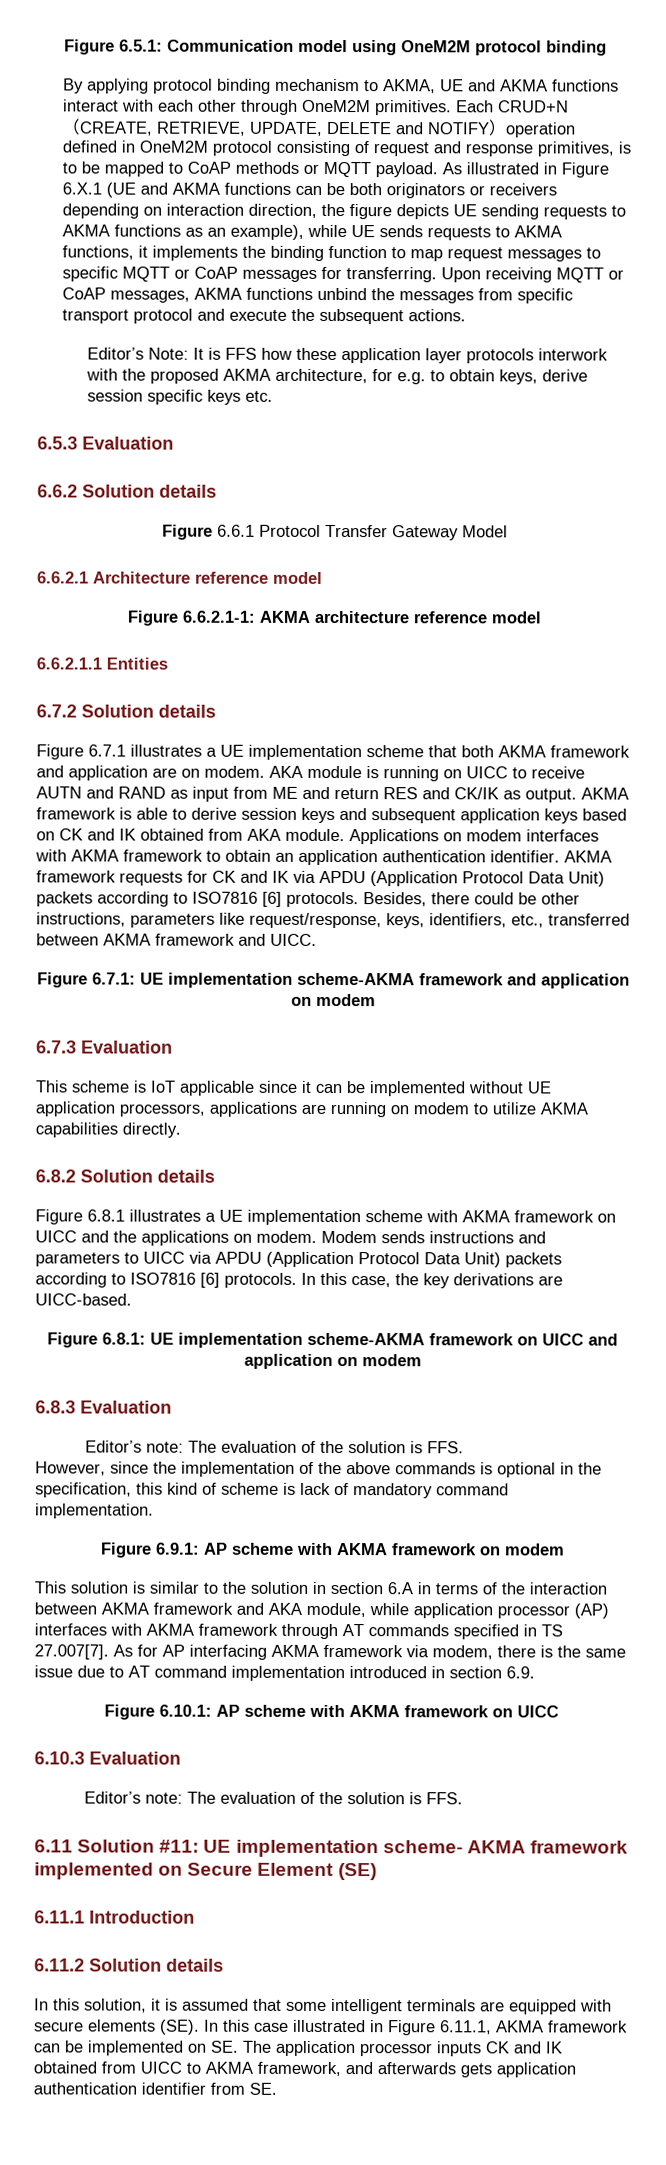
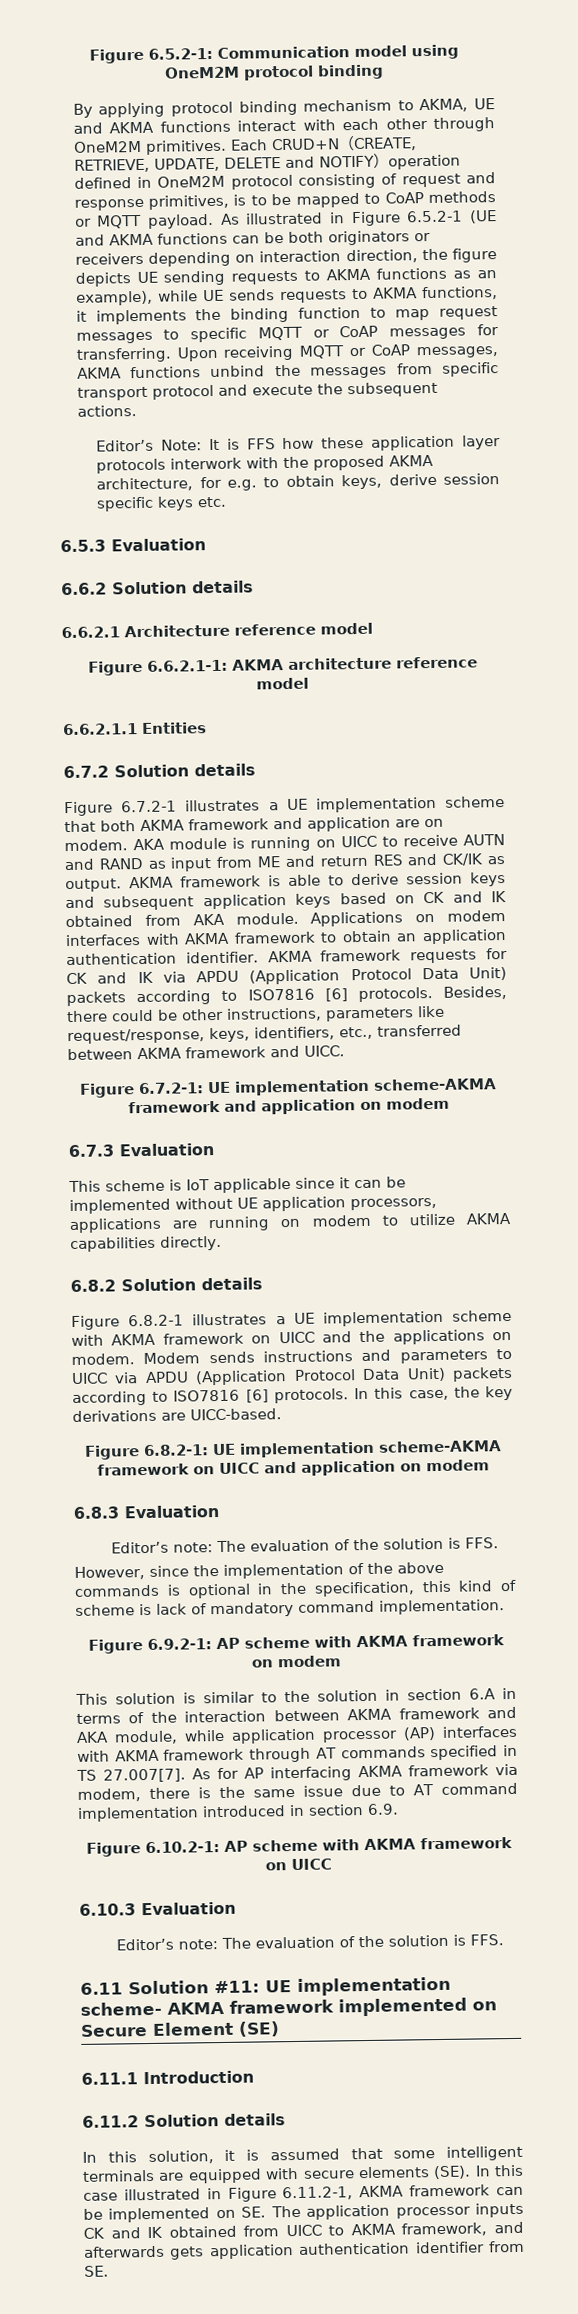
- Figure 6.5.1: Communication model using OneM2M protocol binding
+ Figure 6.5.2-1: Communication model using OneM2M protocol binding
- As illustrated in Figure 6.X.1 (UE and AKMA functions can be both originators or receivers depending on interaction direction, the figure depicts UE sending requests to AKMA functions as an example), while UE sends requests to AKMA functions, it implements the binding function to map request messages to specific MQTT or CoAP messages for transferring.
+ As illustrated in Figure 6.5.2-1 (UE and AKMA functions can be both originators or receivers depending on interaction direction, the figure depicts UE sending requests to AKMA functions as an example), while UE sends requests to AKMA functions, it implements the binding function to map request messages to specific MQTT or CoAP messages for transferring.
- Figure 6.6.1 Protocol Transfer Gateway Model
- Figure 6.7.1 illustrates a UE implementation scheme that both AKMA framework and application are on modem.
+ Figure 6.7.2-1 illustrates a UE implementation scheme that both AKMA framework and application are on modem.
- Figure 6.7.1: UE implementation scheme-AKMA framework and application on modem
+ Figure 6.7.2-1: UE implementation scheme-AKMA framework and application on modem
- Figure 6.8.1 illustrates a UE implementation scheme with AKMA framework on UICC and the applications on modem.
+ Figure 6.8.2-1 illustrates a UE implementation scheme with AKMA framework on UICC and the applications on modem.
- Figure 6.8.1: UE implementation scheme-AKMA framework on UICC and application on modem
+ Figure 6.8.2-1: UE implementation scheme-AKMA framework on UICC and application on modem
- Figure 6.9.1: AP scheme with AKMA framework on modem
+ Figure 6.9.2-1: AP scheme with AKMA framework on modem
- Figure 6.10.1: AP scheme with AKMA framework on UICC
+ Figure 6.10.2-1: AP scheme with AKMA framework on UICC
- In this solution, it is assumed that some intelligent terminals are equipped with secure elements (SE). In this case illustrated in Figure 6.11.1, AKMA framework can be implemented on SE. The application processor inputs CK and IK obtained from UICC to AKMA framework, and afterwards gets application authentication identifier from SE.
+ In this solution, it is assumed that some intelligent terminals are equipped with secure elements (SE). In this case illustrated in Figure 6.11.2-1, AKMA framework can be implemented on SE. The application processor inputs CK and IK obtained from UICC to AKMA framework, and afterwards gets application authentication identifier from SE.

